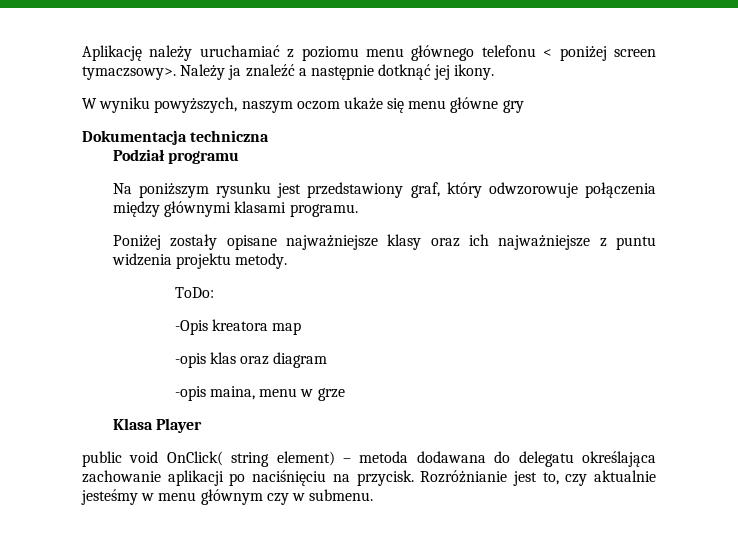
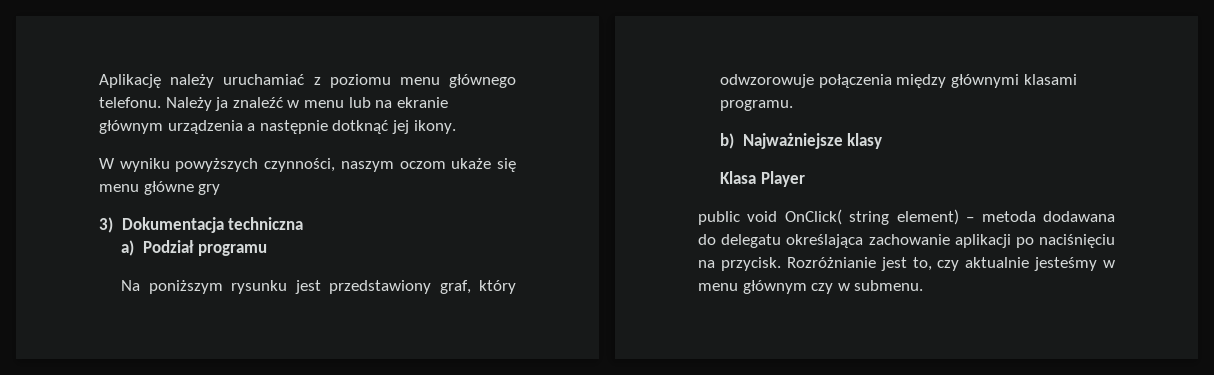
- Aplikację należy uruchamiać z poziomu menu głównego telefonu < poniżej screen tymaczsowy>. Należy ja znaleźć a następnie dotknąć jej ikony.
+ Aplikację należy uruchamiać z poziomu menu głównego telefonu. Należy ja znaleźć w menu lub na ekranie głównym urządzenia a następnie dotknąć jej ikony.
- W wyniku powyższych, naszym oczom ukaże się menu główne gry
+ W wyniku powyższych czynności, naszym oczom ukaże się menu główne gry
- Dokumentacja techniczna
+ 3) Dokumentacja techniczna
- Podział programu
+ a) Podział programu
- Poniżej zostały opisane najważniejsze klasy oraz ich najważniejsze z puntu widzenia projektu metody.
- ToDo:
- -Opis kreatora map
- -opis klas oraz diagram
- -opis maina, menu w grze
+ b) Najważniejsze klasy

